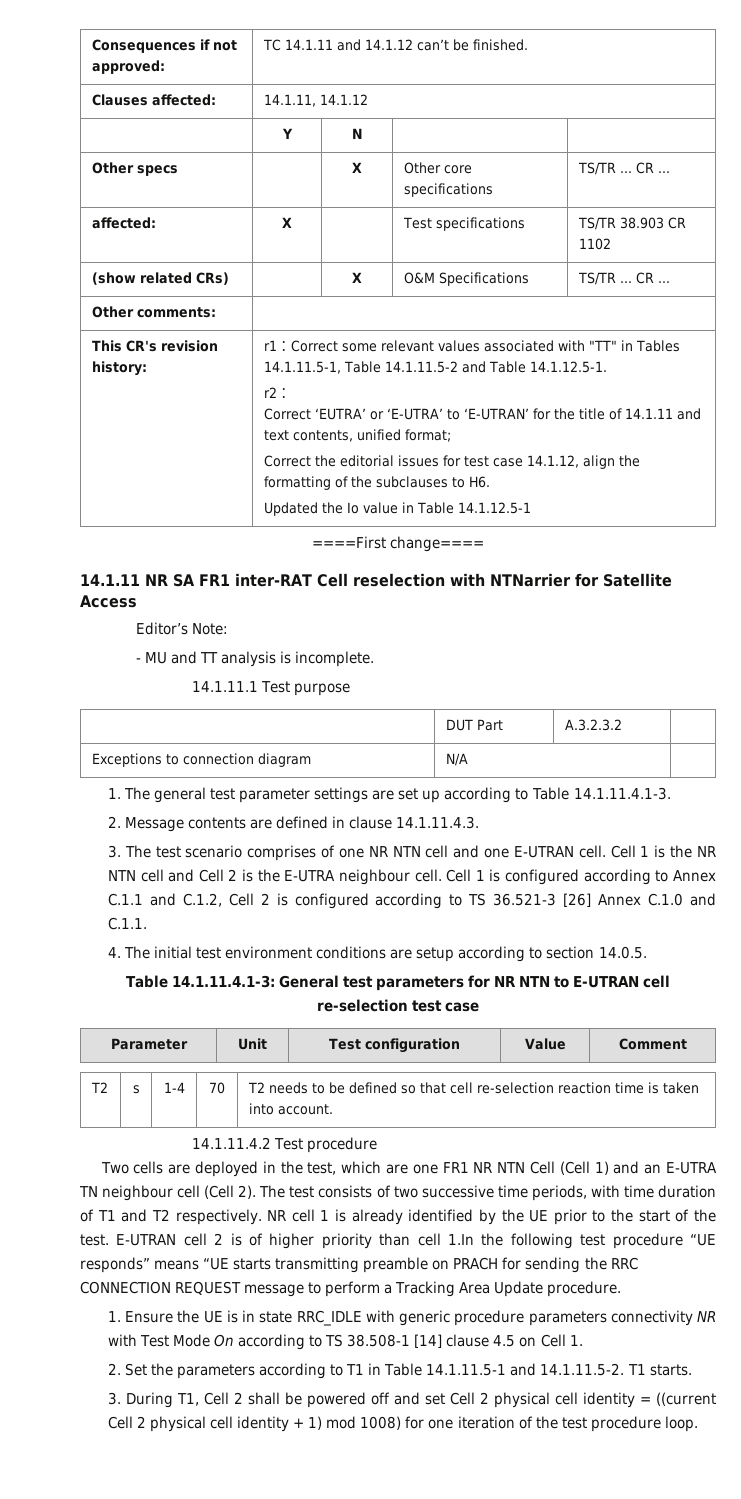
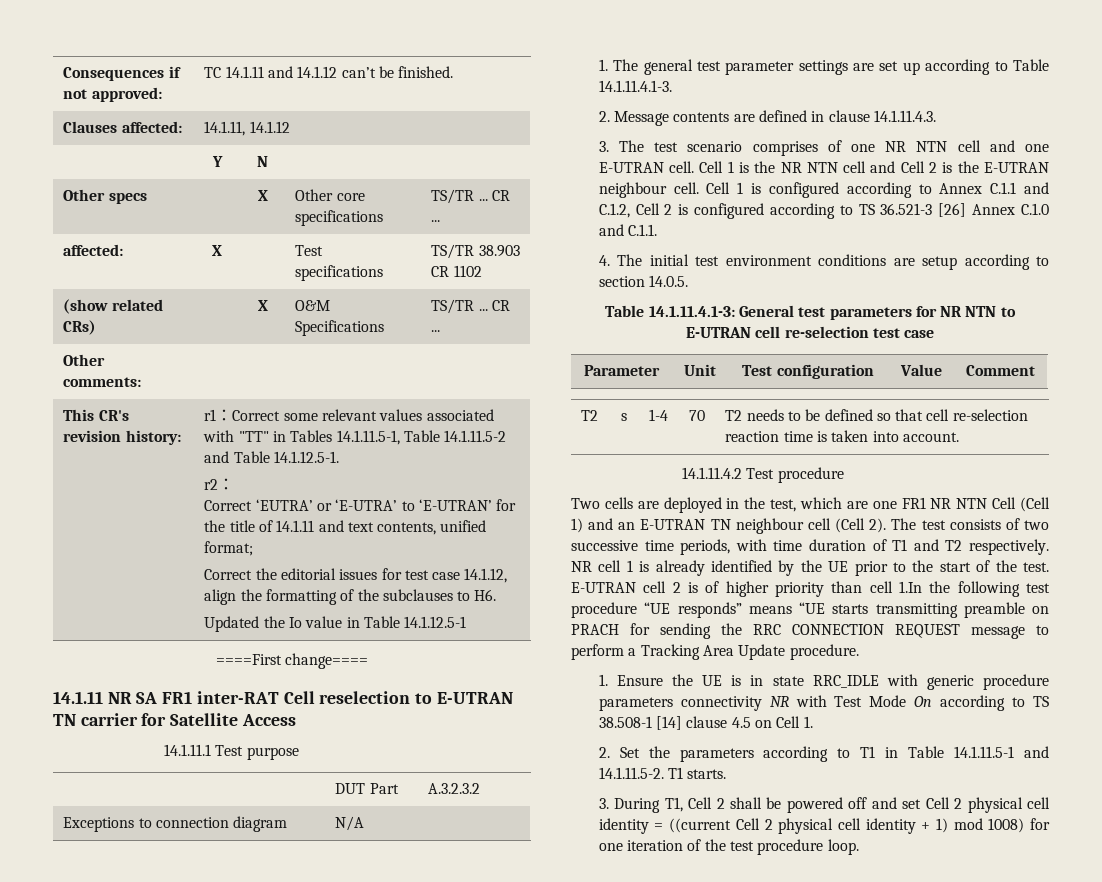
- 14.1.11 NR SA FR1 inter-RAT Cell reselection with NTNarrier for Satellite Access
+ 14.1.11 NR SA FR1 inter-RAT Cell reselection to E-UTRAN TN carrier for Satellite Access
- Editor’s Note:
- - MU and TT analysis is incomplete.
- Cell 1 is the NR NTN cell and Cell 2 is the E-UTRA neighbour cell.
+ Cell 1 is the NR NTN cell and Cell 2 is the E-UTRAN neighbour cell.
- Two cells are deployed in the test, which are one FR1 NR NTN Cell (Cell 1) and an E-UTRA TN neighbour cell (Cell 2).
+ Two cells are deployed in the test, which are one FR1 NR NTN Cell (Cell 1) and an E-UTRAN TN neighbour cell (Cell 2).

